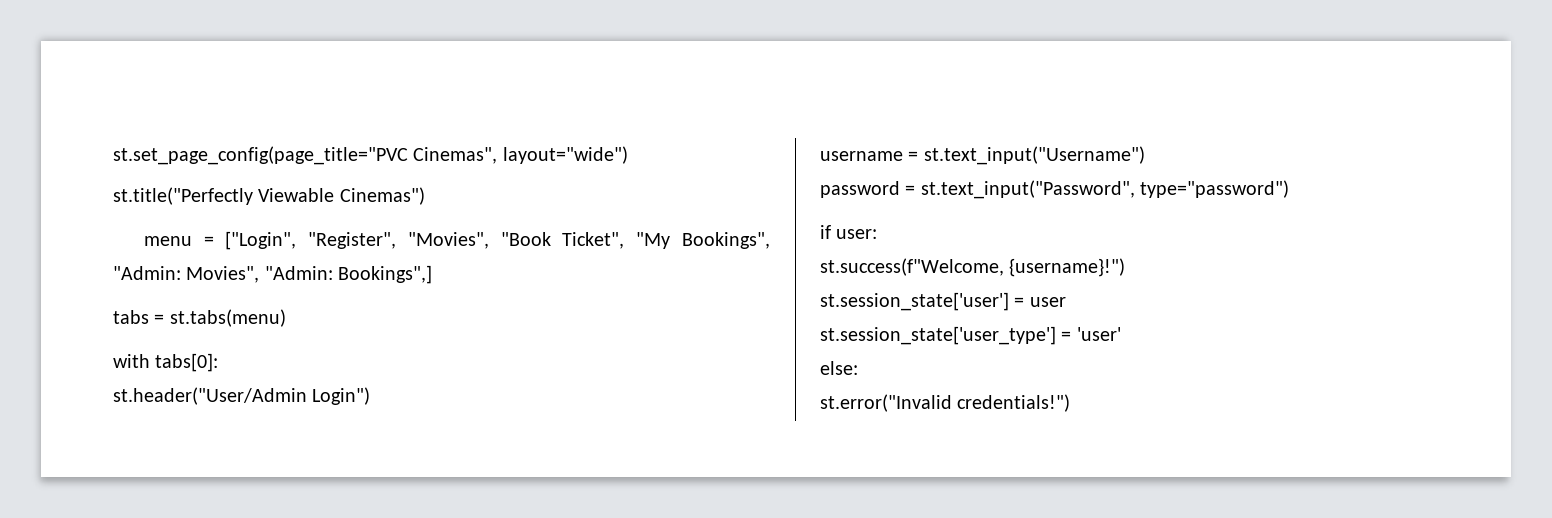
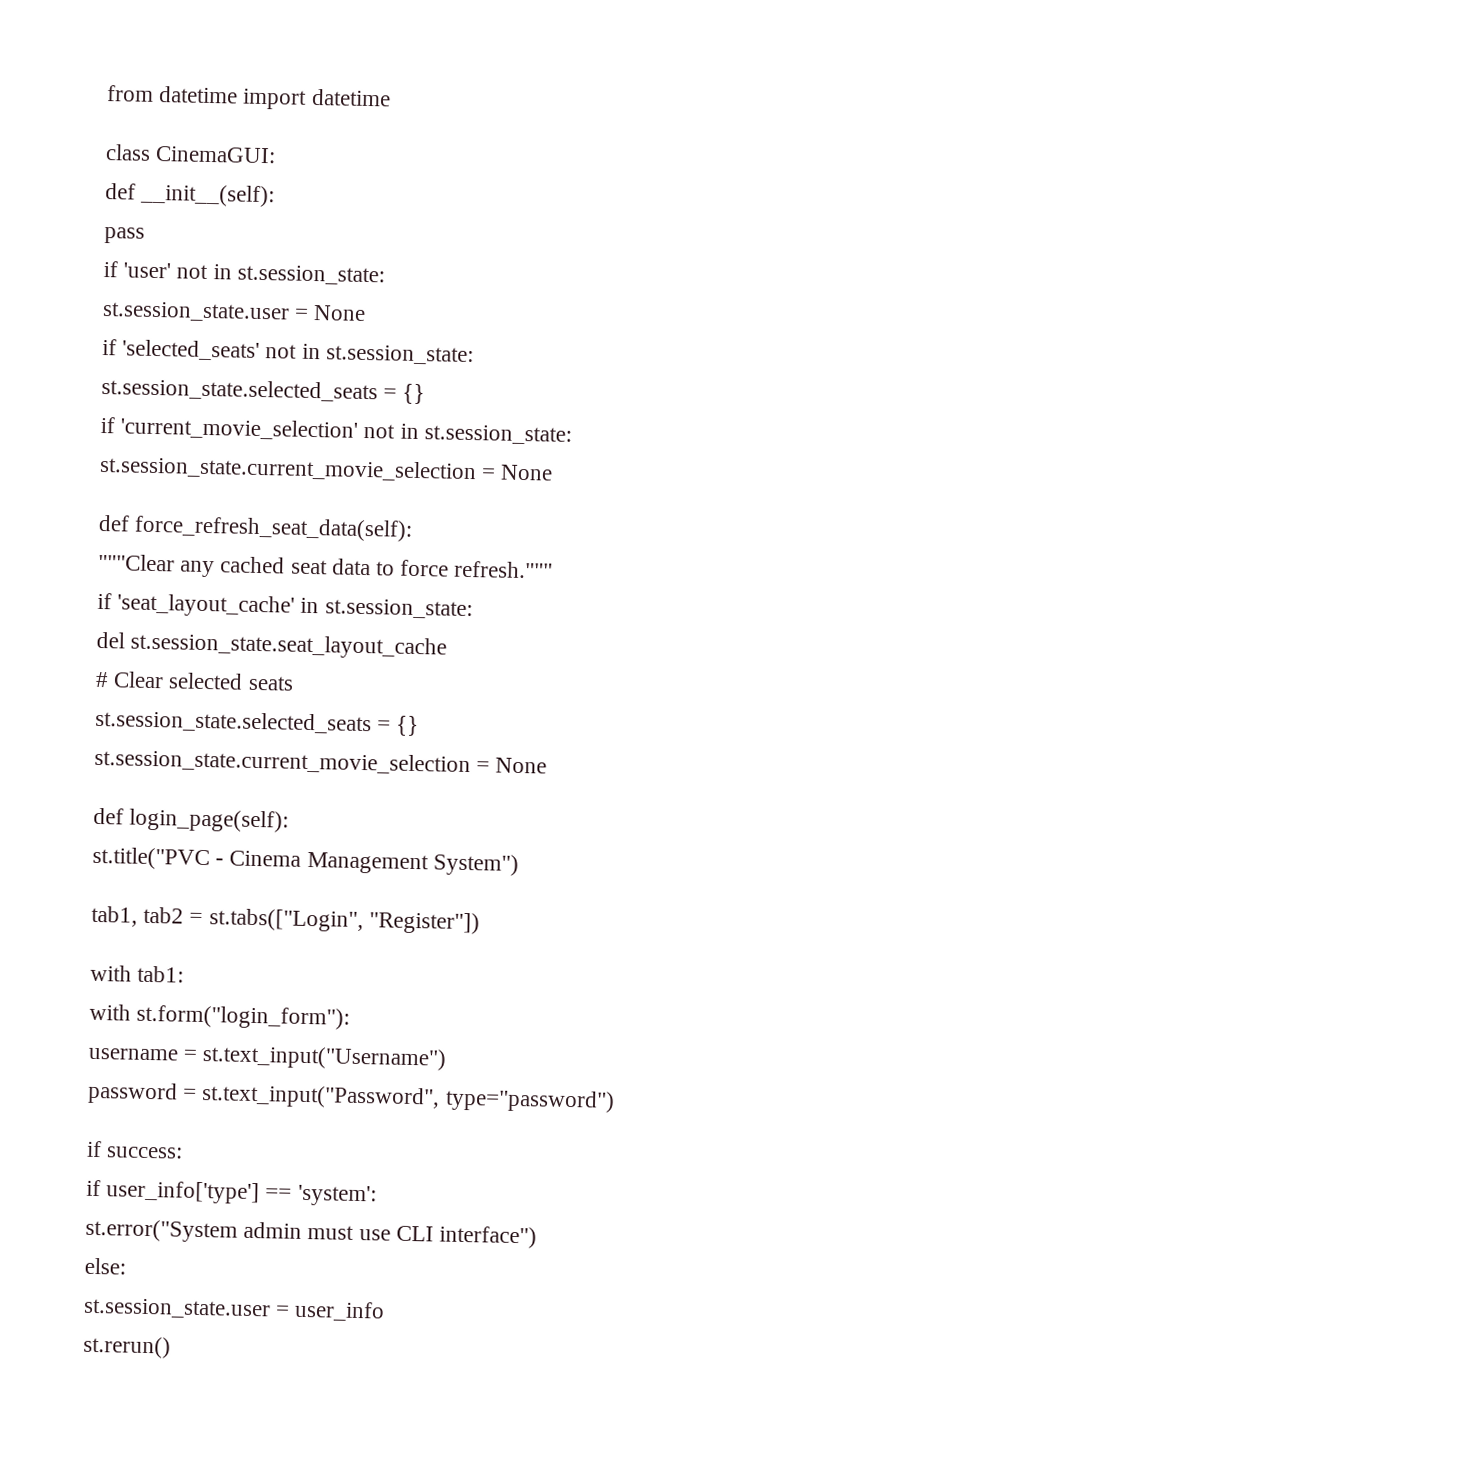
- st.set_page_config(page_title="PVC Cinemas", layout="wide")
- st.title("Perfectly Viewable Cinemas")
- menu = ["Login", "Register", "Movies", "Book Ticket", "My Bookings", "Admin: Movies", "Admin: Bookings",]
- tabs = st.tabs(menu)
- with tabs[0]:
- st.header("User/Admin Login")
+ from datetime import datetime
+ class CinemaGUI:
+ def __init__(self):
+ pass
+ if 'user' not in st.session_state:
+ st.session_state.user = None
+ if 'selected_seats' not in st.session_state:
+ st.session_state.selected_seats = {}
+ if 'current_movie_selection' not in st.session_state:
+ st.session_state.current_movie_selection = None
+ def force_refresh_seat_data(self):
+ """Clear any cached seat data to force refresh."""
+ if 'seat_layout_cache' in st.session_state:
+ del st.session_state.seat_layout_cache
+ # Clear selected seats
+ st.session_state.selected_seats = {}
+ st.session_state.current_movie_selection = None
+ def login_page(self):
+ st.title("PVC - Cinema Management System")
+ tab1, tab2 = st.tabs(["Login", "Register"])
+ with tab1:
+ with st.form("login_form"):
- if user:
- st.success(f"Welcome, {username}!")
- st.session_state['user'] = user
- st.session_state['user_type'] = 'user'
+ if success:
+ if user_info['type'] == 'system':
+ st.error("System admin must use CLI interface")
  else:
- st.error("Invalid credentials!")
+ st.session_state.user = user_info
+ st.rerun()

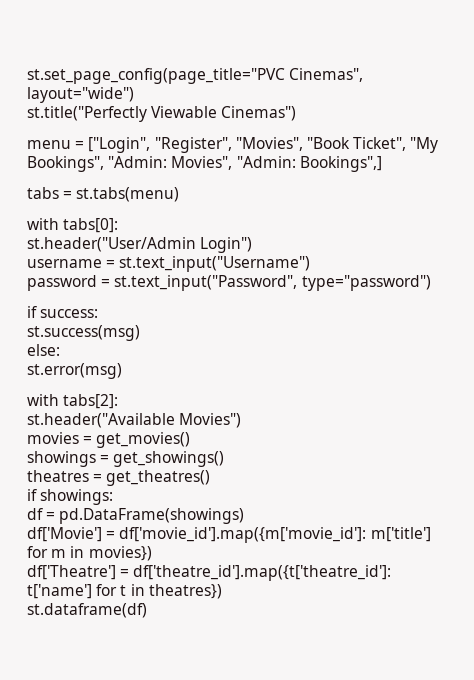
- from datetime import datetime
- class CinemaGUI:
- def __init__(self):
- pass
- if 'user' not in st.session_state:
- st.session_state.user = None
- if 'selected_seats' not in st.session_state:
- st.session_state.selected_seats = {}
- if 'current_movie_selection' not in st.session_state:
- st.session_state.current_movie_selection = None
- def force_refresh_seat_data(self):
- """Clear any cached seat data to force refresh."""
- if 'seat_layout_cache' in st.session_state:
- del st.session_state.seat_layout_cache
- # Clear selected seats
- st.session_state.selected_seats = {}
- st.session_state.current_movie_selection = None
- def login_page(self):
- st.title("PVC - Cinema Management System")
- tab1, tab2 = st.tabs(["Login", "Register"])
- with tab1:
- with st.form("login_form"):
+ st.set_page_config(page_title="PVC Cinemas", layout="wide")
+ st.title("Perfectly Viewable Cinemas")
+ menu = ["Login", "Register", "Movies", "Book Ticket", "My Bookings", "Admin: Movies", "Admin: Bookings",]
+ tabs = st.tabs(menu)
+ with tabs[0]:
+ st.header("User/Admin Login")
- if user_info['type'] == 'system':
- st.error("System admin must use CLI interface")
+ st.success(msg)
  else:
- st.session_state.user = user_info
- st.rerun()
+ st.error(msg)
+ with tabs[2]:
+ st.header("Available Movies")
+ movies = get_movies()
+ showings = get_showings()
+ theatres = get_theatres()
+ if showings:
+ df = pd.DataFrame(showings)
+ df['Movie'] = df['movie_id'].map({m['movie_id']: m['title'] for m in movies})
+ df['Theatre'] = df['theatre_id'].map({t['theatre_id']: t['name'] for t in theatres})
+ st.dataframe(df)

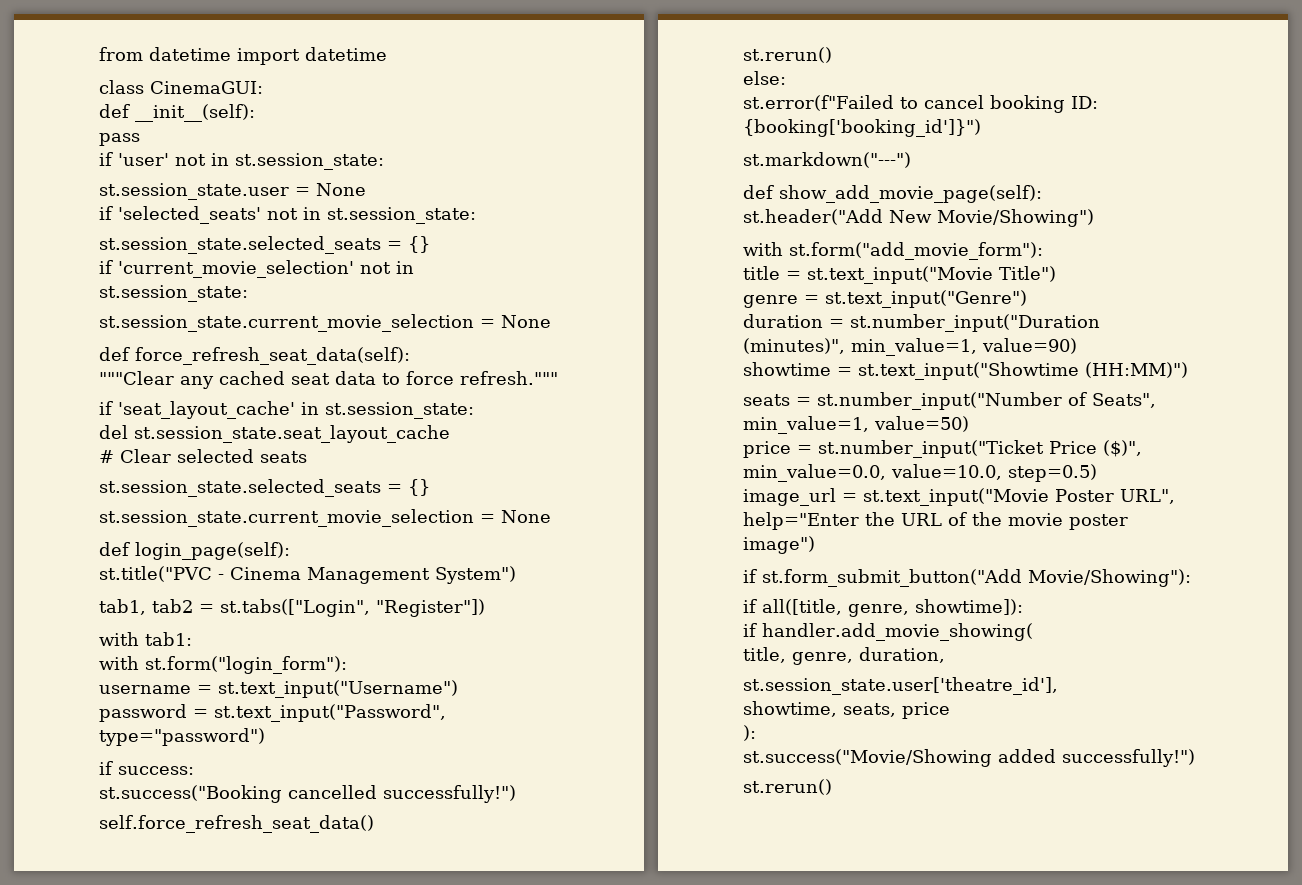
- st.set_page_config(page_title="PVC Cinemas", layout="wide")
- st.title("Perfectly Viewable Cinemas")
- menu = ["Login", "Register", "Movies", "Book Ticket", "My Bookings", "Admin: Movies", "Admin: Bookings",]
- tabs = st.tabs(menu)
- with tabs[0]:
- st.header("User/Admin Login")
+ from datetime import datetime
+ class CinemaGUI:
+ def __init__(self):
+ pass
+ if 'user' not in st.session_state:
+ st.session_state.user = None
+ if 'selected_seats' not in st.session_state:
+ st.session_state.selected_seats = {}
+ if 'current_movie_selection' not in st.session_state:
+ st.session_state.current_movie_selection = None
+ def force_refresh_seat_data(self):
+ """Clear any cached seat data to force refresh."""
+ if 'seat_layout_cache' in st.session_state:
+ del st.session_state.seat_layout_cache
+ # Clear selected seats
+ st.session_state.selected_seats = {}
+ st.session_state.current_movie_selection = None
+ def login_page(self):
+ st.title("PVC - Cinema Management System")
+ tab1, tab2 = st.tabs(["Login", "Register"])
+ with tab1:
+ with st.form("login_form"):
- st.success(msg)
+ st.success("Booking cancelled successfully!")
+ self.force_refresh_seat_data()
+ st.rerun()
  else:
- st.error(msg)
- with tabs[2]:
- st.header("Available Movies")
- movies = get_movies()
- showings = get_showings()
- theatres = get_theatres()
- if showings:
- df = pd.DataFrame(showings)
- df['Movie'] = df['movie_id'].map({m['movie_id']: m['title'] for m in movies})
- df['Theatre'] = df['theatre_id'].map({t['theatre_id']: t['name'] for t in theatres})
- st.dataframe(df)
+ st.error(f"Failed to cancel booking ID: {booking['booking_id']}")
+ st.markdown("---")
+ def show_add_movie_page(self):
+ st.header("Add New Movie/Showing")
+ with st.form("add_movie_form"):
+ title = st.text_input("Movie Title")
+ genre = st.text_input("Genre")
+ duration = st.number_input("Duration (minutes)", min_value=1, value=90)
+ showtime = st.text_input("Showtime (HH:MM)")
+ seats = st.number_input("Number of Seats", min_value=1, value=50)
+ price = st.number_input("Ticket Price ($)", min_value=0.0, value=10.0, step=0.5)
+ image_url = st.text_input("Movie Poster URL", help="Enter the URL of the movie poster image")
+ if st.form_submit_button("Add Movie/Showing"):
+ if all([title, genre, showtime]):
+ if handler.add_movie_showing(
+ title, genre, duration,
+ st.session_state.user['theatre_id'],
+ showtime, seats, price
+ ):
+ st.success("Movie/Showing added successfully!")
+ st.rerun()

